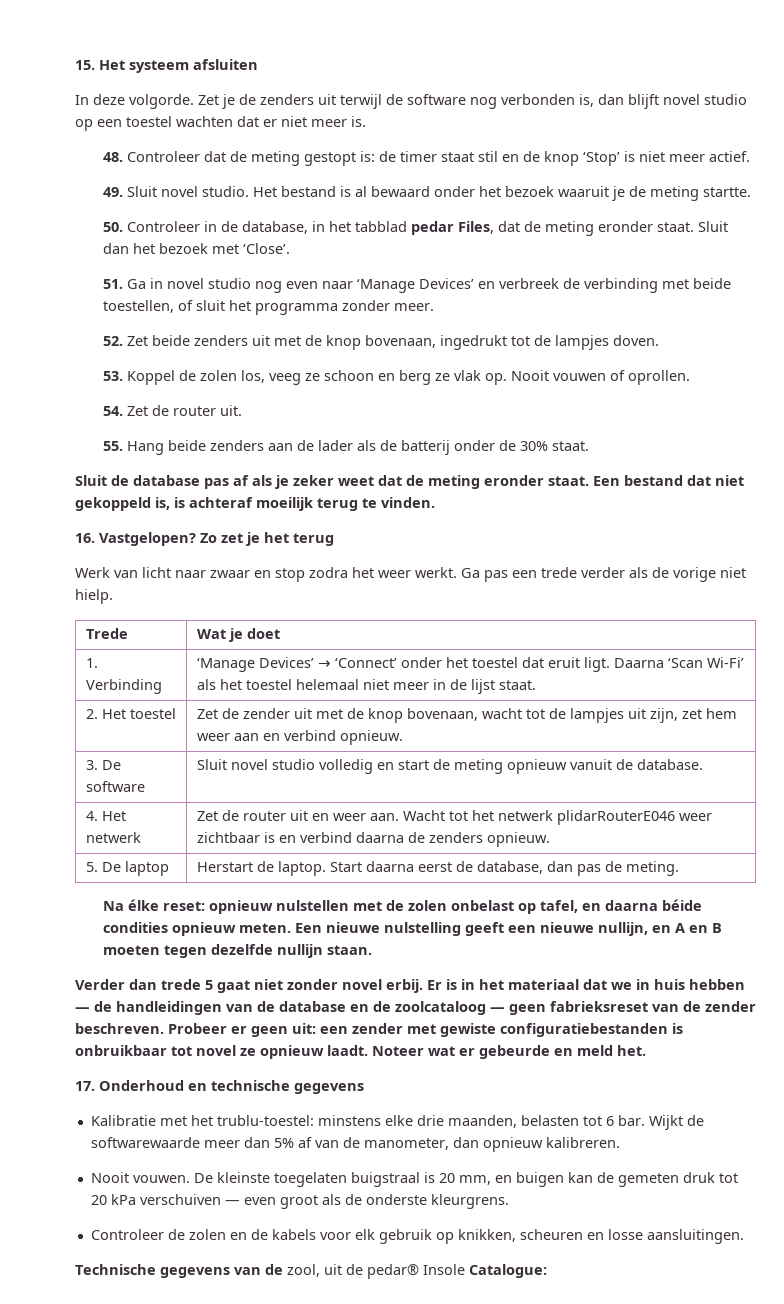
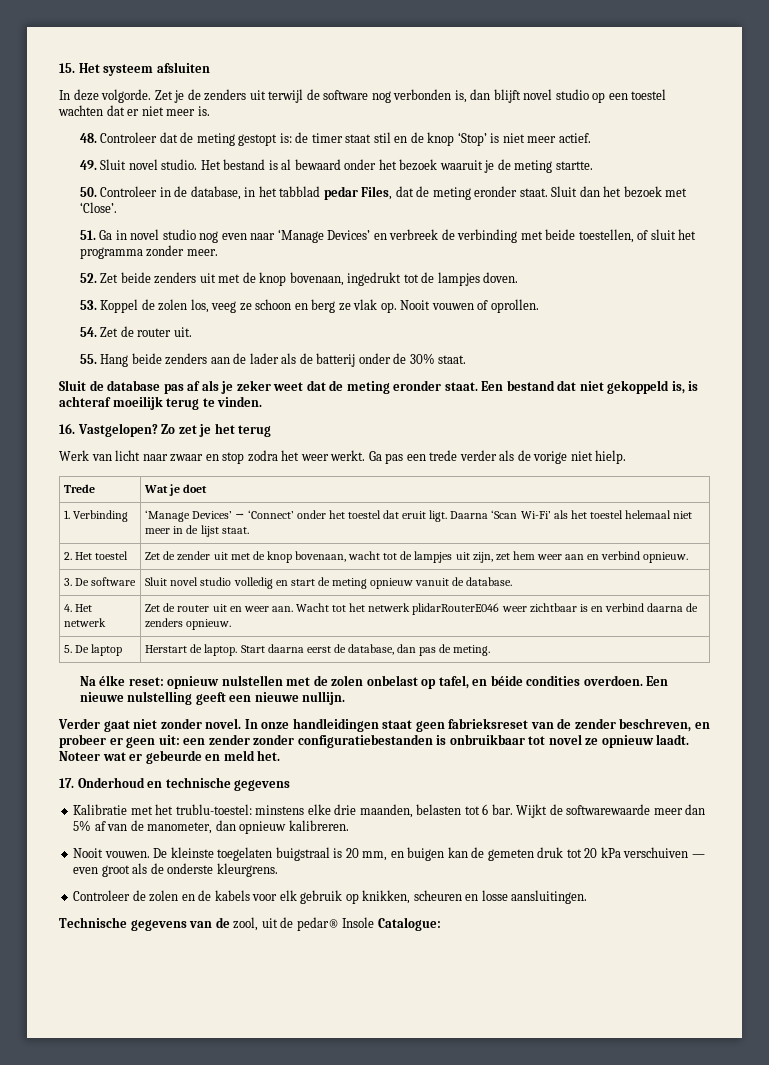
- Na élke reset: opnieuw nulstellen met de zolen onbelast op tafel, en daarna béide condities opnieuw meten.
+ Na élke reset: opnieuw nulstellen met de zolen onbelast op tafel, en béide condities overdoen.
- Een nieuwe nulstelling geeft een nieuwe nullijn, en A en B moeten tegen dezelfde nullijn staan.
- Verder dan trede 5 gaat niet zonder novel erbij. Er is in het materiaal dat we in huis hebben — de handleidingen van de database en de zoolcataloog — geen fabrieksreset van de zender beschreven. Probeer er geen uit: een zender met gewiste configuratiebestanden is onbruikbaar tot novel ze opnieuw laadt.
+ Een nieuwe nulstelling geeft een nieuwe nullijn.
+ Verder gaat niet zonder novel. In onze handleidingen staat geen fabrieksreset van de zender beschreven, en probeer er geen uit: een zender zonder configuratiebestanden is onbruikbaar tot novel ze opnieuw laadt.

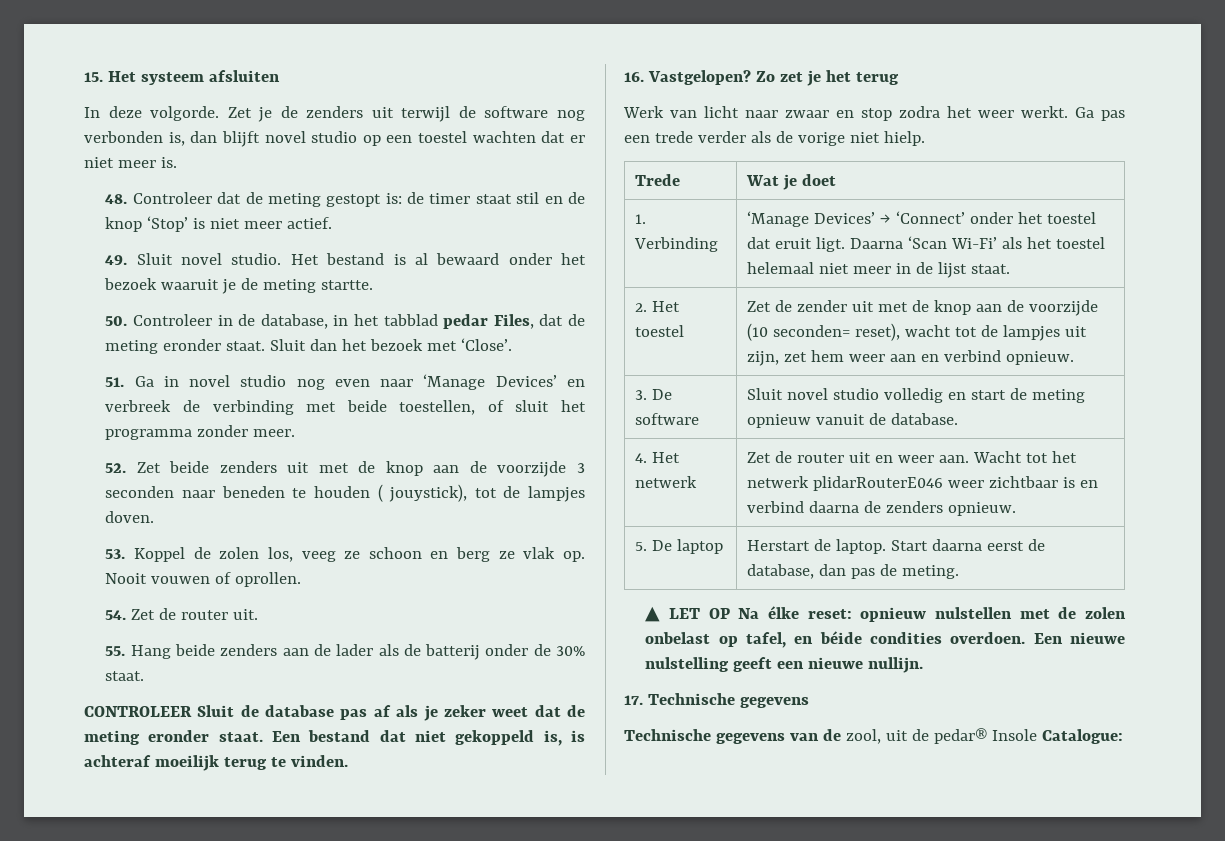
- 52. Zet beide zenders uit met de knop bovenaan, ingedrukt tot de lampjes doven.
+ 52. Zet beide zenders uit met de knop aan de voorzijde 3 seconden naar beneden te houden ( jouystick), tot de lampjes doven.
- Sluit de database pas af als je zeker weet dat de meting eronder staat.
+ CONTROLEER Sluit de database pas af als je zeker weet dat de meting eronder staat.
- 2. Het toestel | Zet de zender uit met de knop bovenaan, wacht tot de lampjes uit zijn, zet hem weer aan en verbind opnieuw.
+ 2. Het toestel | Zet de zender uit met de knop aan de voorzijde (10 seconden= reset), wacht tot de lampjes uit zijn, zet hem weer aan en verbind opnieuw.
- Na élke reset: opnieuw nulstellen met de zolen onbelast op tafel, en béide condities overdoen.
+ ▲ LET OP Na élke reset: opnieuw nulstellen met de zolen onbelast op tafel, en béide condities overdoen.
- Verder gaat niet zonder novel. In onze handleidingen staat geen fabrieksreset van de zender beschreven, en probeer er geen uit: een zender zonder configuratiebestanden is onbruikbaar tot novel ze opnieuw laadt. Noteer wat er gebeurde en meld het.
- 17. Onderhoud en technische gegevens
- Kalibratie met het trublu-toestel: minstens elke drie maanden, belasten tot 6 bar. Wijkt de softwarewaarde meer dan 5% af van de manometer, dan opnieuw kalibreren.
- Nooit vouwen. De kleinste toegelaten buigstraal is 20 mm, en buigen kan de gemeten druk tot 20 kPa verschuiven — even groot als de onderste kleurgrens.
- Controleer de zolen en de kabels voor elk gebruik op knikken, scheuren en losse aansluitingen.
+ 17. Technische gegevens

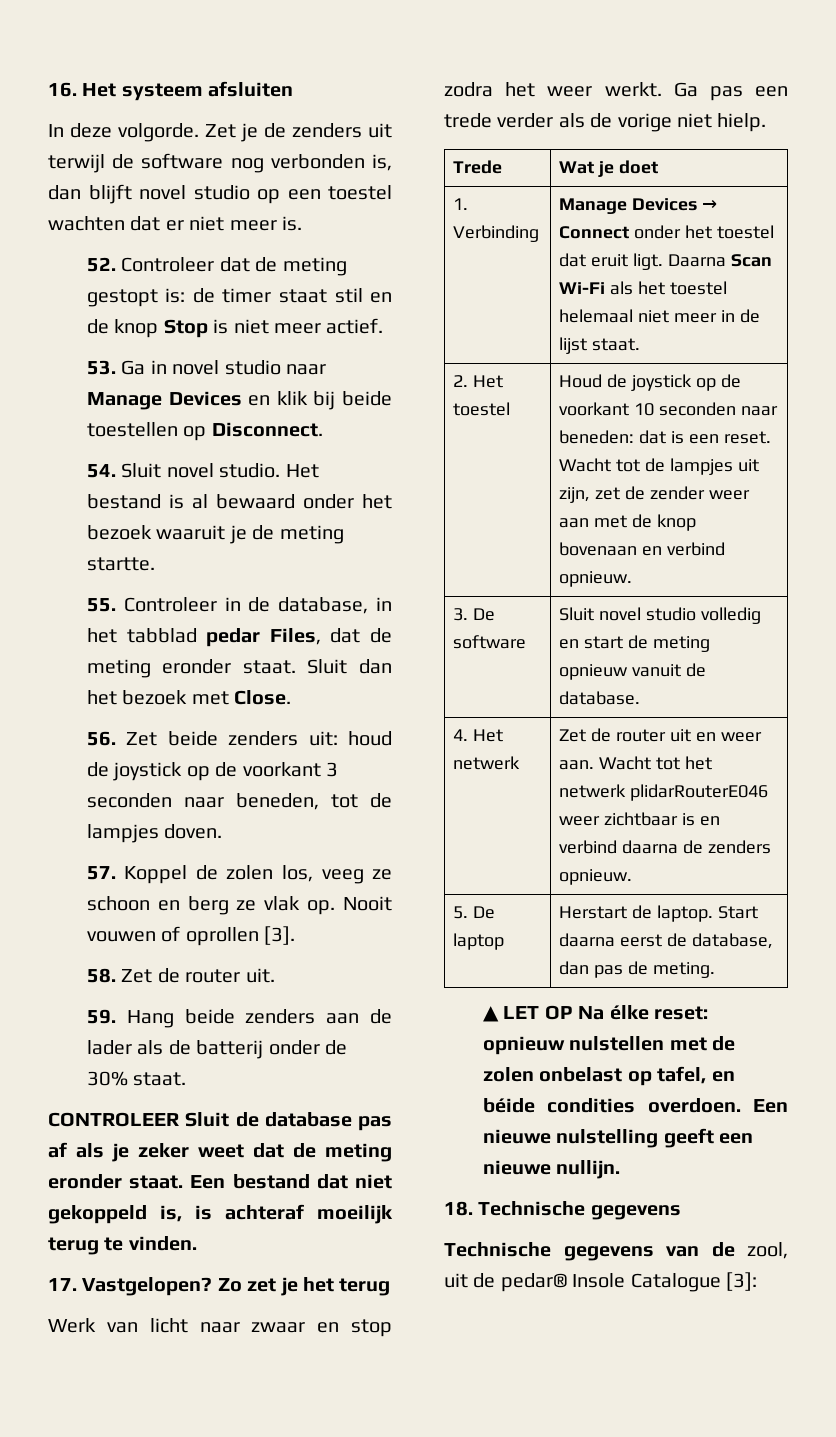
- 15. Het systeem afsluiten
+ 16. Het systeem afsluiten
- 48. Controleer dat de meting gestopt is: de timer staat stil en de knop ‘Stop’ is niet meer actief.
+ 52. Controleer dat de meting gestopt is: de timer staat stil en de knop Stop is niet meer actief.
- 49. Sluit novel studio.
+ 53. Ga in novel studio naar Manage Devices en klik bij beide toestellen op Disconnect.
+ 54. Sluit novel studio.
- 50. Controleer in de database, in het tabblad pedar Files, dat de meting eronder staat.
+ 55. Controleer in de database, in het tabblad pedar Files, dat de meting eronder staat.
- Sluit dan het bezoek met ‘Close’.
- 51. Ga in novel studio nog even naar ‘Manage Devices’ en verbreek de verbinding met beide toestellen, of sluit het programma zonder meer.
- 52. Zet beide zenders uit met de knop aan de voorzijde 3 seconden naar beneden te houden ( jouystick), tot de lampjes doven.
+ Sluit dan het bezoek met Close.
+ 56. Zet beide zenders uit: houd de joystick op de voorkant 3 seconden naar beneden, tot de lampjes doven.
- 53. Koppel de zolen los, veeg ze schoon en berg ze vlak op. Nooit vouwen of oprollen.
- 54. Zet de router uit.
+ 57. Koppel de zolen los, veeg ze schoon en berg ze vlak op. Nooit vouwen of oprollen [3].
+ 58. Zet de router uit.
- 55. Hang beide zenders aan de lader als de batterij onder de 30% staat.
+ 59. Hang beide zenders aan de lader als de batterij onder de 30% staat.
- 16. Vastgelopen?
+ 17. Vastgelopen?
- 1. Verbinding | ‘Manage Devices’ → ‘Connect’ onder het toestel dat eruit ligt. Daarna ‘Scan Wi-Fi’ als het toestel helemaal niet meer in de lijst staat.
+ 1. Verbinding | Manage Devices → Connect onder het toestel dat eruit ligt. Daarna Scan Wi-Fi als het toestel helemaal niet meer in de lijst staat.
- 2. Het toestel | Zet de zender uit met de knop aan de voorzijde (10 seconden= reset), wacht tot de lampjes uit zijn, zet hem weer aan en verbind opnieuw.
+ 2. Het toestel | Houd de joystick op de voorkant 10 seconden naar beneden: dat is een reset. Wacht tot de lampjes uit zijn, zet de zender weer aan met de knop bovenaan en verbind opnieuw.
- 17. Technische gegevens
+ 18. Technische gegevens
- Technische gegevens van de zool, uit de pedar® Insole Catalogue:
+ Technische gegevens van de zool, uit de pedar® Insole Catalogue [3]:

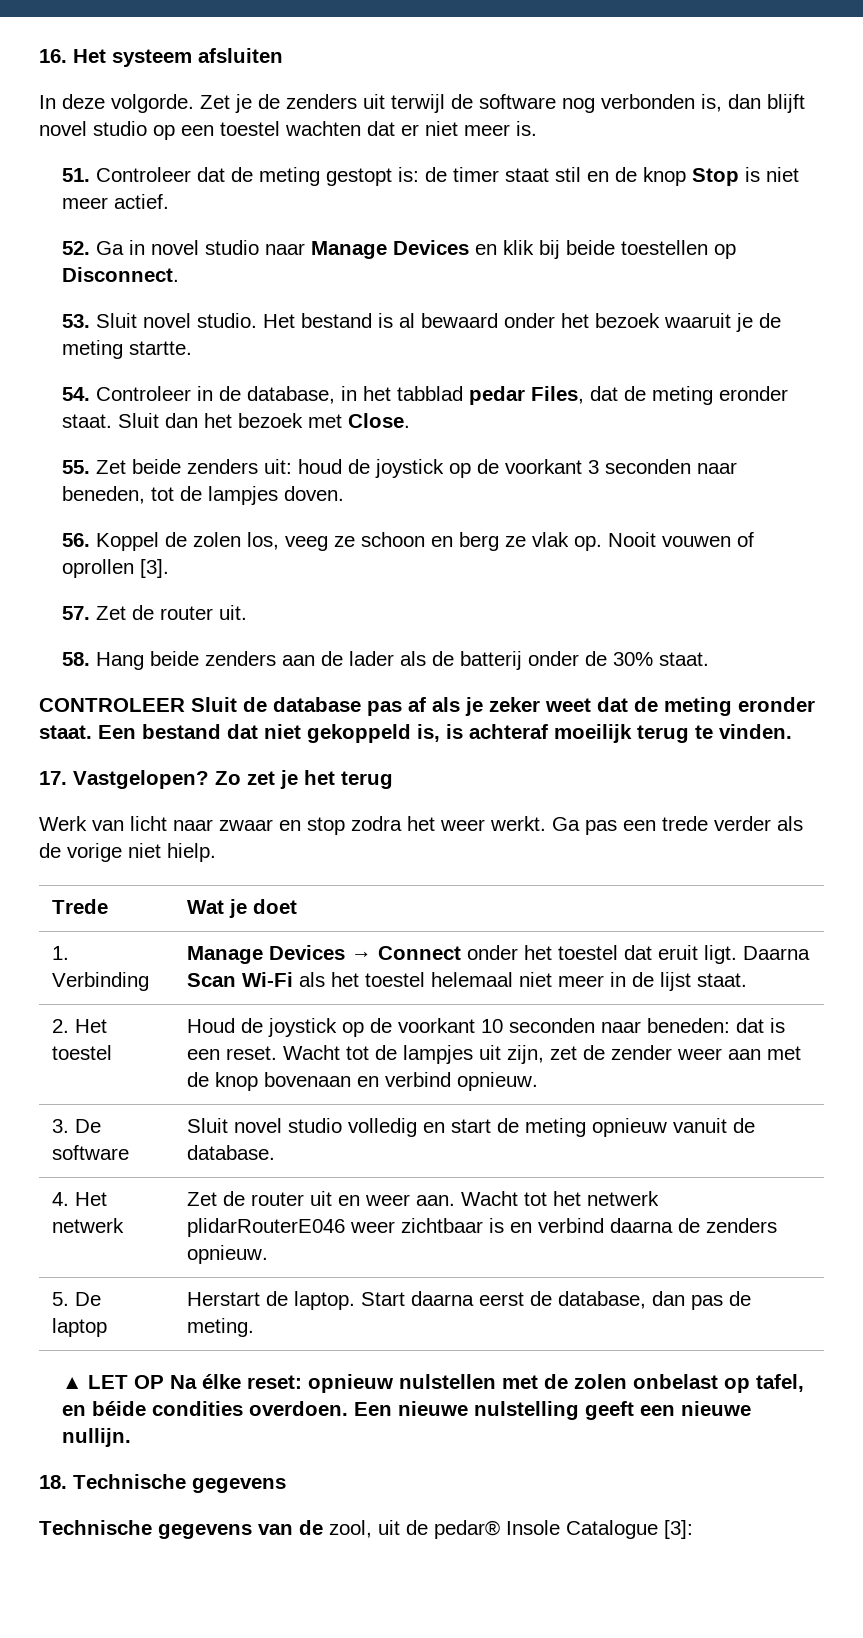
- 52. Controleer dat de meting gestopt is: de timer staat stil en de knop Stop is niet meer actief.
+ 51. Controleer dat de meting gestopt is: de timer staat stil en de knop Stop is niet meer actief.
- 53. Ga in novel studio naar Manage Devices en klik bij beide toestellen op Disconnect.
+ 52. Ga in novel studio naar Manage Devices en klik bij beide toestellen op Disconnect.
- 54. Sluit novel studio.
+ 53. Sluit novel studio.
- 55. Controleer in de database, in het tabblad pedar Files, dat de meting eronder staat.
+ 54. Controleer in de database, in het tabblad pedar Files, dat de meting eronder staat.
- 56. Zet beide zenders uit: houd de joystick op de voorkant 3 seconden naar beneden, tot de lampjes doven.
+ 55. Zet beide zenders uit: houd de joystick op de voorkant 3 seconden naar beneden, tot de lampjes doven.
- 57. Koppel de zolen los, veeg ze schoon en berg ze vlak op. Nooit vouwen of oprollen [3].
+ 56. Koppel de zolen los, veeg ze schoon en berg ze vlak op. Nooit vouwen of oprollen [3].
- 58. Zet de router uit.
+ 57. Zet de router uit.
- 59. Hang beide zenders aan de lader als de batterij onder de 30% staat.
+ 58. Hang beide zenders aan de lader als de batterij onder de 30% staat.

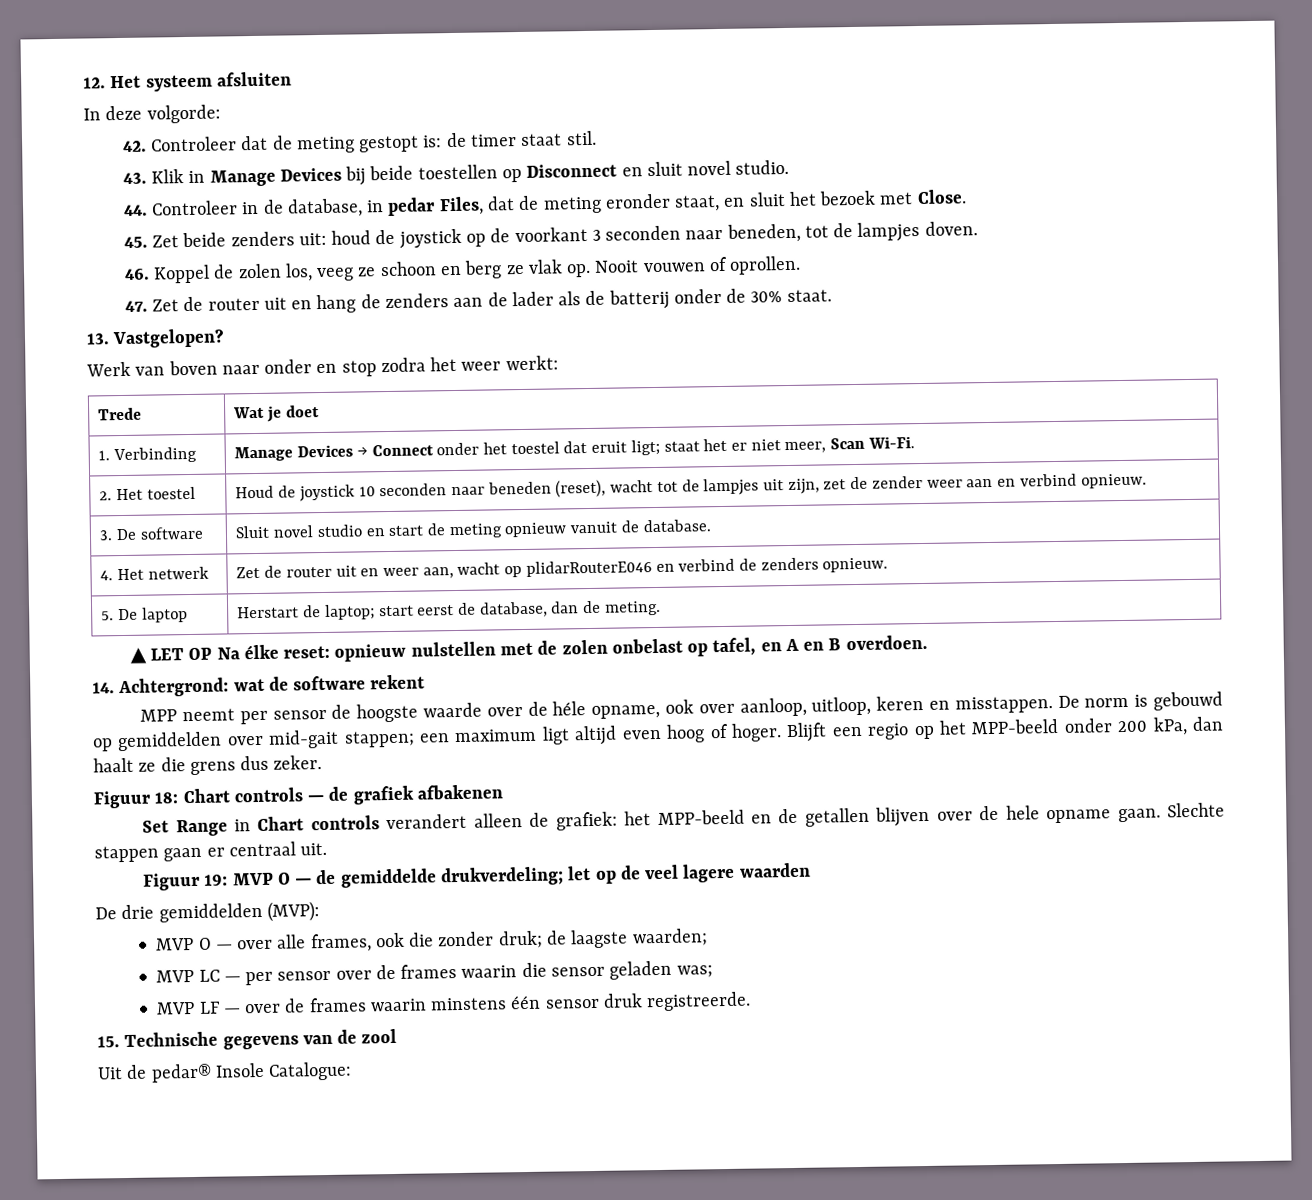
- 16. Het systeem afsluiten
+ 12. Het systeem afsluiten
- In deze volgorde. Zet je de zenders uit terwijl de software nog verbonden is, dan blijft novel studio op een toestel wachten dat er niet meer is.
- 51. Controleer dat de meting gestopt is: de timer staat stil en de knop Stop is niet meer actief.
- 52. Ga in novel studio naar Manage Devices en klik bij beide toestellen op Disconnect.
- 53. Sluit novel studio. Het bestand is al bewaard onder het bezoek waaruit je de meting startte.
- 54. Controleer in de database, in het tabblad pedar Files, dat de meting eronder staat. Sluit dan het bezoek met Close.
+ In deze volgorde:
+ 42. Controleer dat de meting gestopt is: de timer staat stil.
+ 43. Klik in Manage Devices bij beide toestellen op Disconnect en sluit novel studio.
+ 44. Controleer in de database, in pedar Files, dat de meting eronder staat, en sluit het bezoek met Close.
- 55. Zet beide zenders uit: houd de joystick op de voorkant 3 seconden naar beneden, tot de lampjes doven.
+ 45. Zet beide zenders uit: houd de joystick op de voorkant 3 seconden naar beneden, tot de lampjes doven.
- 56. Koppel de zolen los, veeg ze schoon en berg ze vlak op. Nooit vouwen of oprollen [3].
- 57. Zet de router uit.
- 58. Hang beide zenders aan de lader als de batterij onder de 30% staat.
+ 46. Koppel de zolen los, veeg ze schoon en berg ze vlak op. Nooit vouwen of oprollen.
+ 47. Zet de router uit en hang de zenders aan de lader als de batterij onder de 30% staat.
- CONTROLEER Sluit de database pas af als je zeker weet dat de meting eronder staat. Een bestand dat niet gekoppeld is, is achteraf moeilijk terug te vinden.
- 17. Vastgelopen? Zo zet je het terug
+ 13. Vastgelopen?
- Werk van licht naar zwaar en stop zodra het weer werkt. Ga pas een trede verder als de vorige niet hielp.
+ Werk van boven naar onder en stop zodra het weer werkt:
- 1. Verbinding | Manage Devices → Connect onder het toestel dat eruit ligt. Daarna Scan Wi-Fi als het toestel helemaal niet meer in de lijst staat.
+ 1. Verbinding | Manage Devices → Connect onder het toestel dat eruit ligt; staat het er niet meer, Scan Wi-Fi.
- 2. Het toestel | Houd de joystick op de voorkant 10 seconden naar beneden: dat is een reset. Wacht tot de lampjes uit zijn, zet de zender weer aan met de knop bovenaan en verbind opnieuw.
+ 2. Het toestel | Houd de joystick 10 seconden naar beneden (reset), wacht tot de lampjes uit zijn, zet de zender weer aan en verbind opnieuw.
- 3. De software | Sluit novel studio volledig en start de meting opnieuw vanuit de database.
+ 3. De software | Sluit novel studio en start de meting opnieuw vanuit de database.
- 4. Het netwerk | Zet de router uit en weer aan. Wacht tot het netwerk plidarRouterE046 weer zichtbaar is en verbind daarna de zenders opnieuw.
+ 4. Het netwerk | Zet de router uit en weer aan, wacht op plidarRouterE046 en verbind de zenders opnieuw.
- 5. De laptop | Herstart de laptop. Start daarna eerst de database, dan pas de meting.
+ 5. De laptop | Herstart de laptop; start eerst de database, dan de meting.
- ▲ LET OP Na élke reset: opnieuw nulstellen met de zolen onbelast op tafel, en béide condities overdoen. Een nieuwe nulstelling geeft een nieuwe nullijn.
- 18. Technische gegevens
- Technische gegevens van de zool, uit de pedar® Insole Catalogue [3]:
+ ▲ LET OP Na élke reset: opnieuw nulstellen met de zolen onbelast op tafel, en A en B overdoen.
+ 14. Achtergrond: wat de software rekent
+ MPP neemt per sensor de hoogste waarde over de héle opname, ook over aanloop, uitloop, keren en misstappen. De norm is gebouwd op gemiddelden over mid-gait stappen; een maximum ligt altijd even hoog of hoger. Blijft een regio op het MPP-beeld onder 200 kPa, dan haalt ze die grens dus zeker.
+ Figuur 18: Chart controls — de grafiek afbakenen
+ Set Range in Chart controls verandert alleen de grafiek: het MPP-beeld en de getallen blijven over de hele opname gaan. Slechte stappen gaan er centraal uit.
+ Figuur 19: MVP O — de gemiddelde drukverdeling; let op de veel lagere waarden
+ De drie gemiddelden (MVP):
+ MVP O — over alle frames, ook die zonder druk; de laagste waarden;
+ MVP LC — per sensor over de frames waarin die sensor geladen was;
+ MVP LF — over de frames waarin minstens één sensor druk registreerde.
+ 15. Technische gegevens van de zool
+ Uit de pedar® Insole Catalogue:

